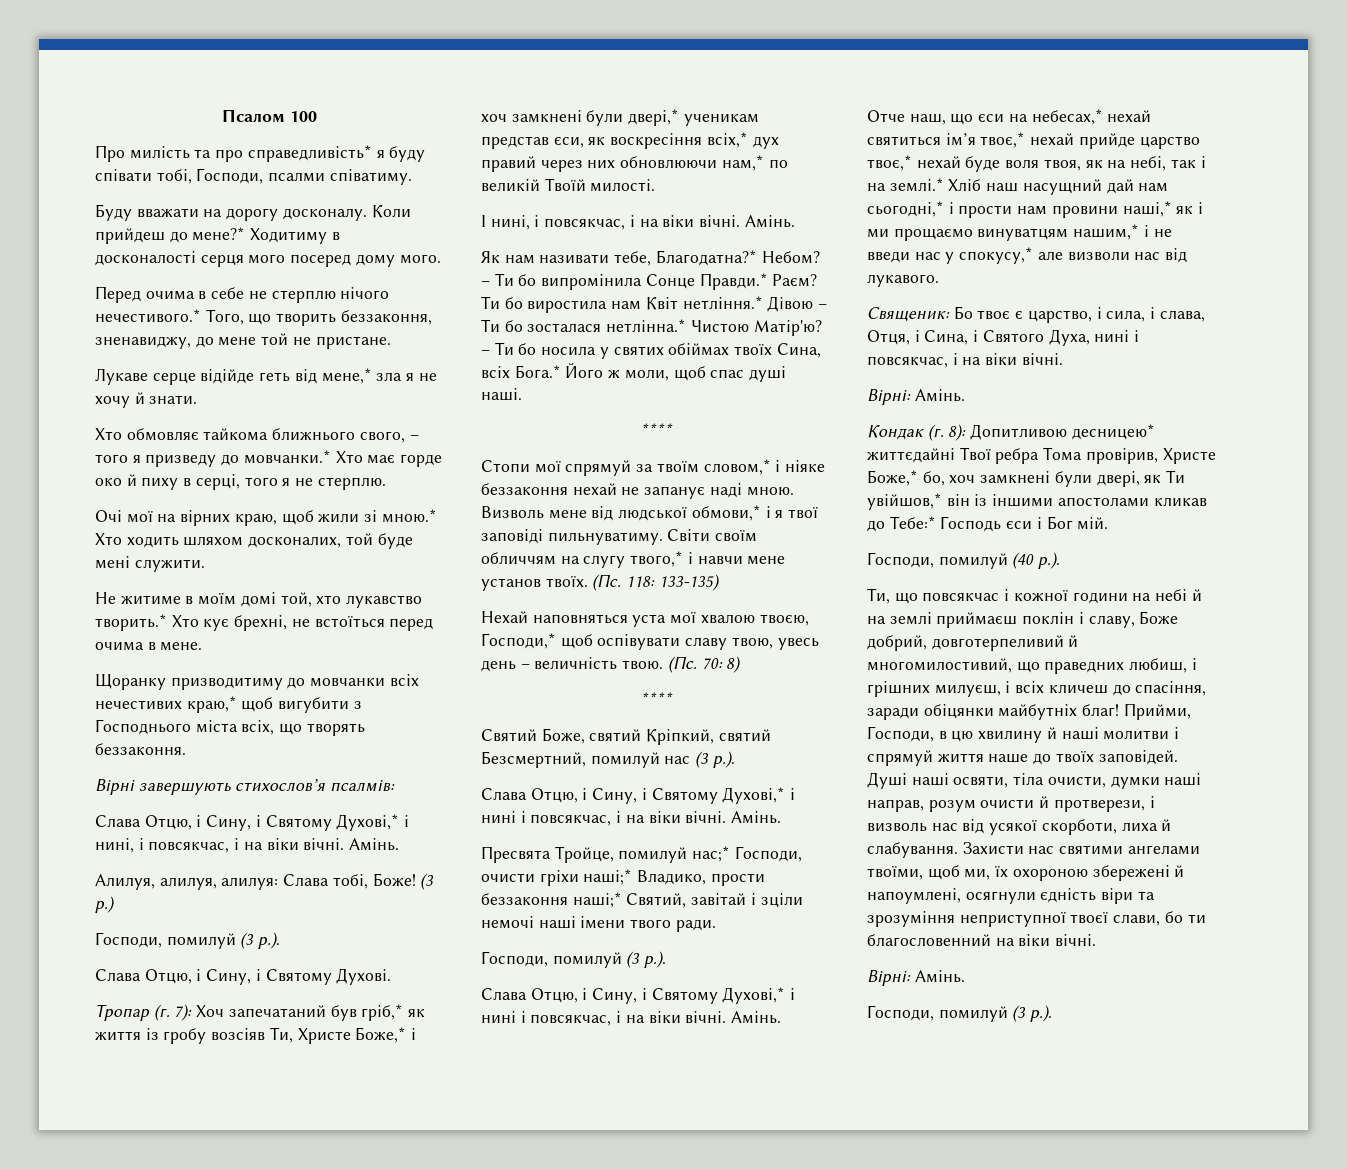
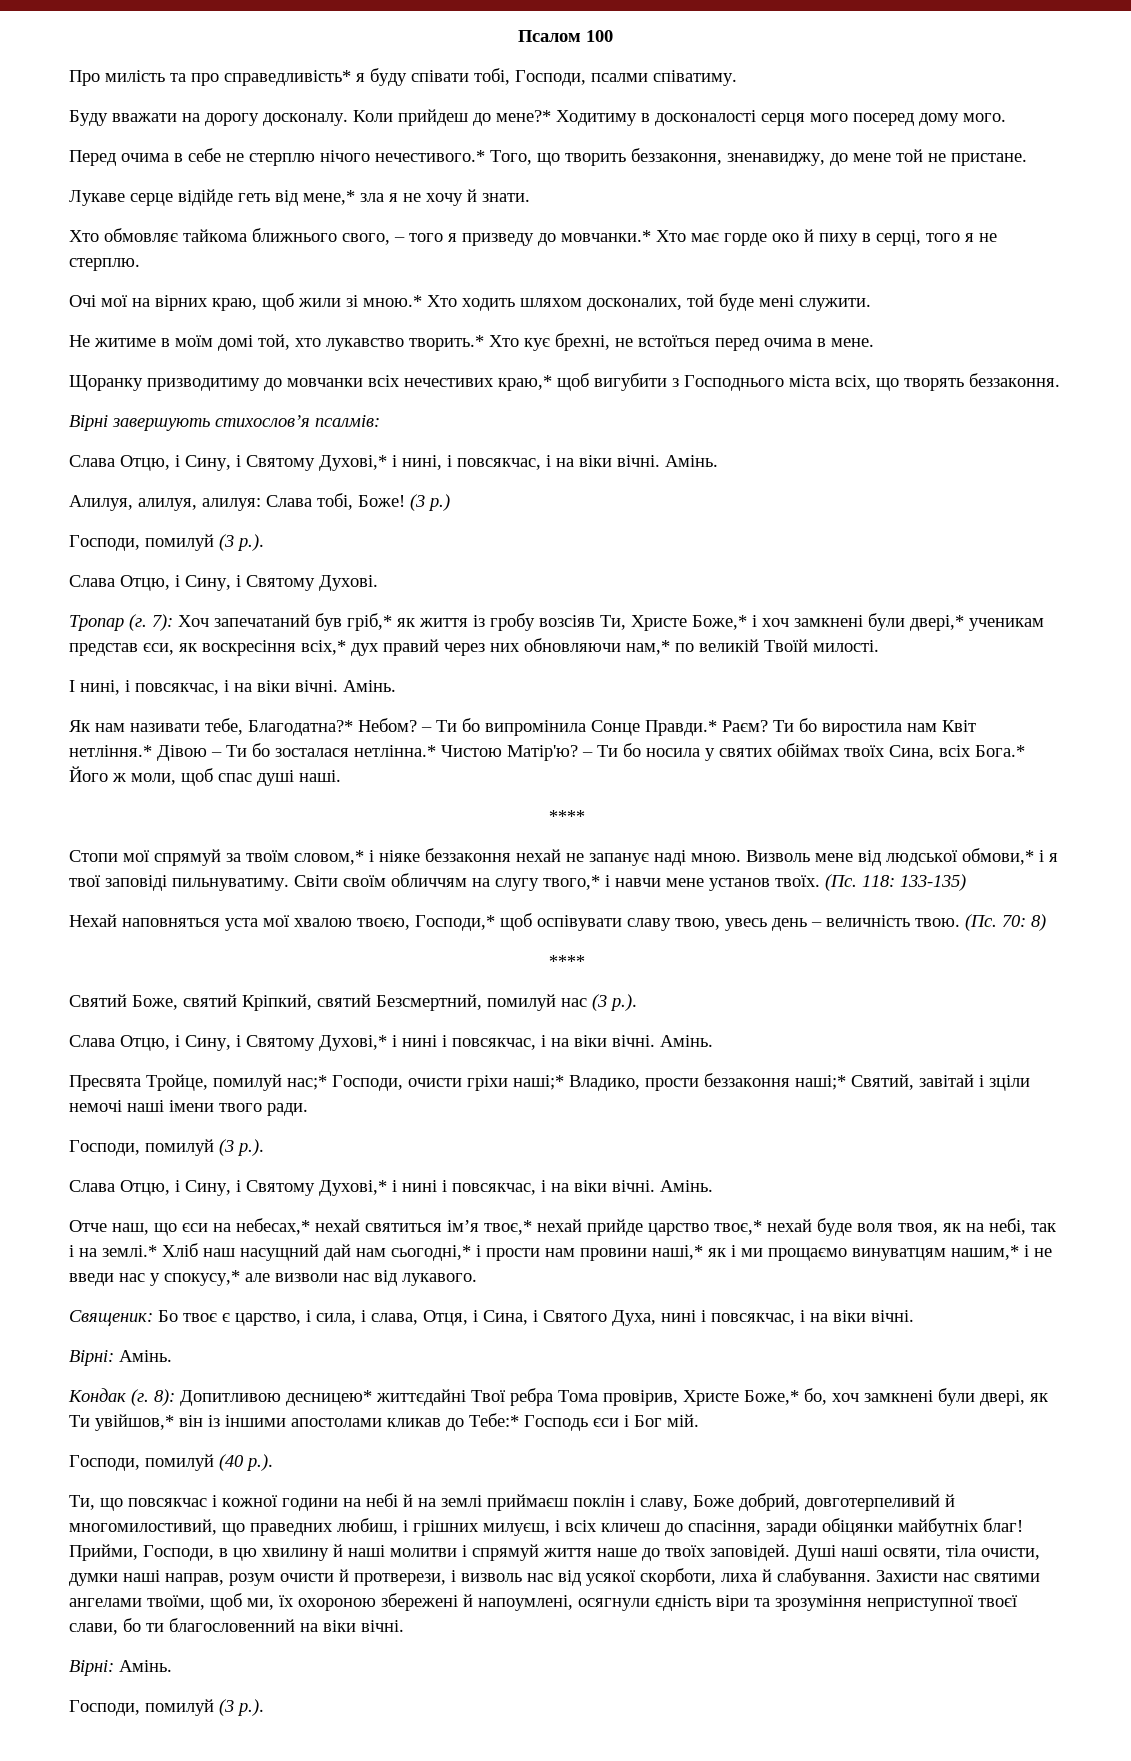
- Тропар (г. 7): Хоч запечатаний був гріб,* як життя із гробу возсіяв Ти, Христе Боже,* і хоч замкнені були двері,* ученикам представ єси, як воскресіння всіх,* дух правий через них обновлюючи нам,* по великій Твоїй милості.
+ Тропар (г. 7): Хоч запечатаний був гріб,* як життя із гробу возсіяв Ти, Христе Боже,* і хоч замкнені були двері,* ученикам представ єси, як воскресіння всіх,* дух правий через них обновляючи нам,* по великій Твоїй милості.

